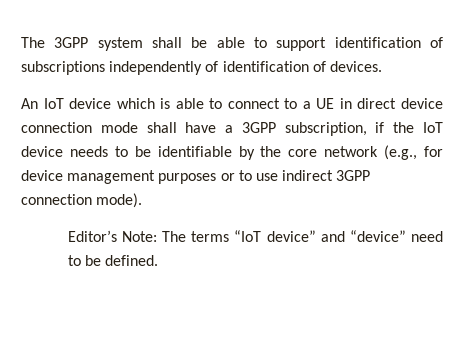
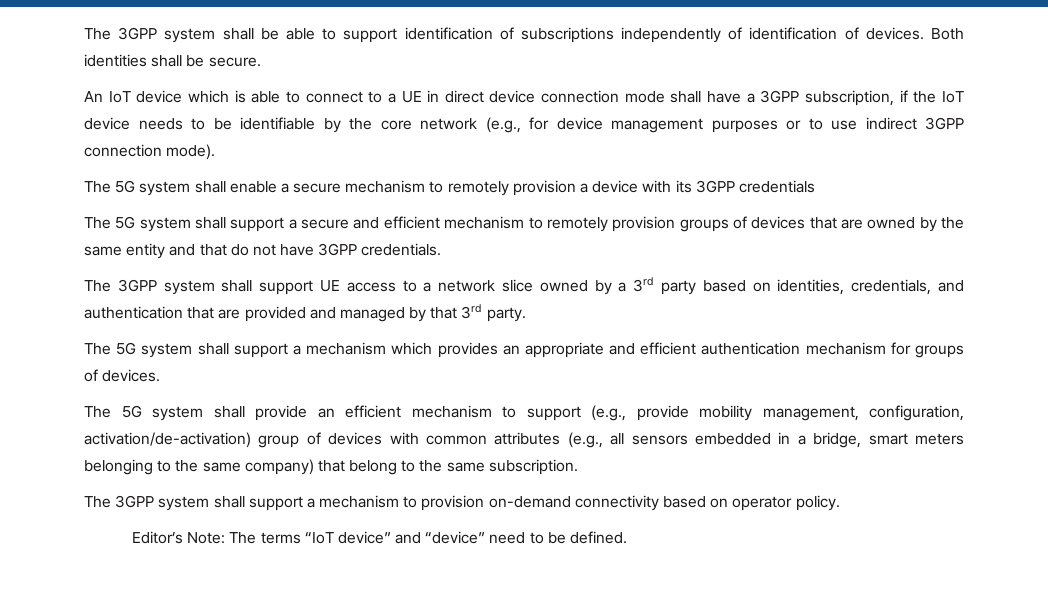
+ Both identities shall be secure.
+ The 5G system shall enable a secure mechanism to remotely provision a device with its 3GPP credentials
+ The 5G system shall support a secure and efficient mechanism to remotely provision groups of devices that are owned by the same entity and that do not have 3GPP credentials.
+ The 3GPP system shall support UE access to a network slice owned by a 3rd party based on identities, credentials, and authentication that are provided and managed by that 3rd party.
+ The 5G system shall support a mechanism which provides an appropriate and efficient authentication mechanism for groups of devices.
+ The 5G system shall provide an efficient mechanism to support (e.g., provide mobility management, configuration, activation/de-activation) group of devices with common attributes (e.g., all sensors embedded in a bridge, smart meters belonging to the same company) that belong to the same subscription.
+ The 3GPP system shall support a mechanism to provision on-demand connectivity based on operator policy.

